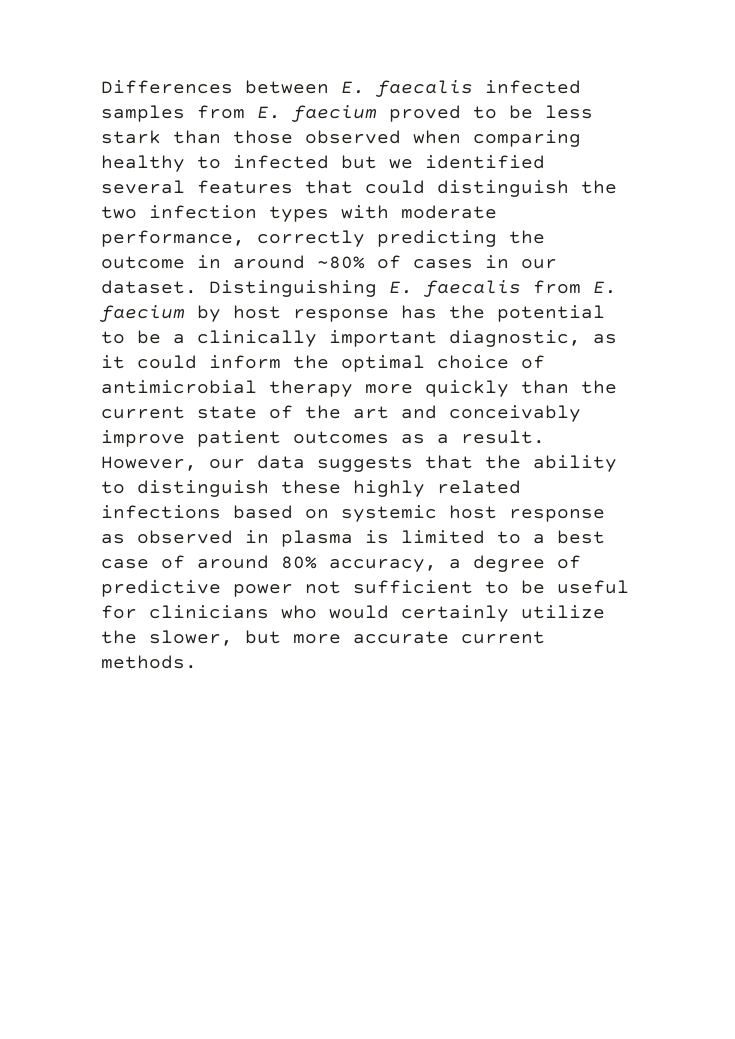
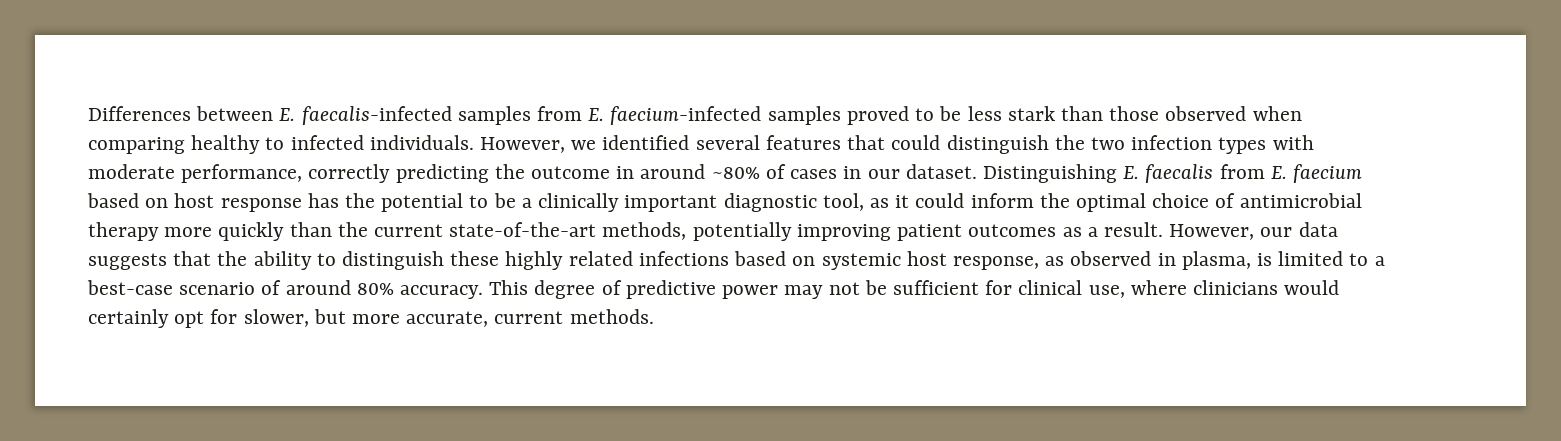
- Differences between E. faecalis infected samples from E. faecium proved to be less stark than those observed when comparing healthy to infected but we identified several features that could distinguish the two infection types with moderate performance, correctly predicting the outcome in around ~80% of cases in our dataset.
+ Differences between E. faecalis-infected samples from E. faecium-infected samples proved to be less stark than those observed when comparing healthy to infected individuals. However, we identified several features that could distinguish the two infection types with moderate performance, correctly predicting the outcome in around ~80% of cases in our dataset.
- Distinguishing E. faecalis from E. faecium by host response has the potential to be a clinically important diagnostic, as it could inform the optimal choice of antimicrobial therapy more quickly than the current state of the art and conceivably improve patient outcomes as a result.
+ Distinguishing E. faecalis from E. faecium based on host response has the potential to be a clinically important diagnostic tool, as it could inform the optimal choice of antimicrobial therapy more quickly than the current state-of-the-art methods, potentially improving patient outcomes as a result.
- However, our data suggests that the ability to distinguish these highly related infections based on systemic host response as observed in plasma is limited to a best case of around 80% accuracy, a degree of predictive power not sufficient to be useful for clinicians who would certainly utilize the slower, but more accurate current methods.
+ However, our data suggests that the ability to distinguish these highly related infections based on systemic host response, as observed in plasma, is limited to a best-case scenario of around 80% accuracy. This degree of predictive power may not be sufficient for clinical use, where clinicians would certainly opt for slower, but more accurate, current methods.

